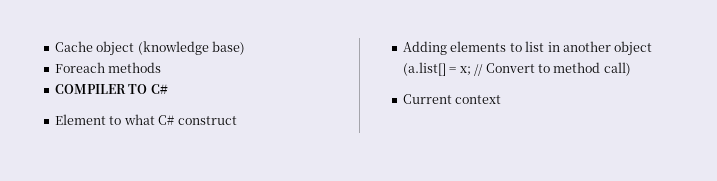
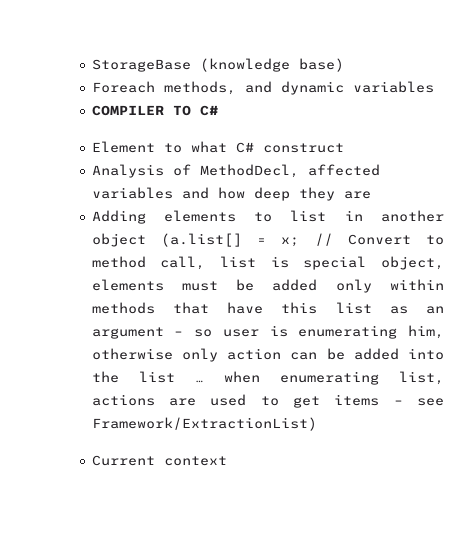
- Cache object (knowledge base)
+ StorageBase (knowledge base)
- Foreach methods
+ Foreach methods, and dynamic variables
+ Analysis of MethodDecl, affected variables and how deep they are
- Adding elements to list in another object (a.list[] = x; // Convert to method call)
+ Adding elements to list in another object (a.list[] = x; // Convert to method call, list is special object, elements must be added only within methods that have this list as an argument – so user is enumerating him, otherwise only action can be added into the list … when enumerating list, actions are used to get items – see Framework/ExtractionList)

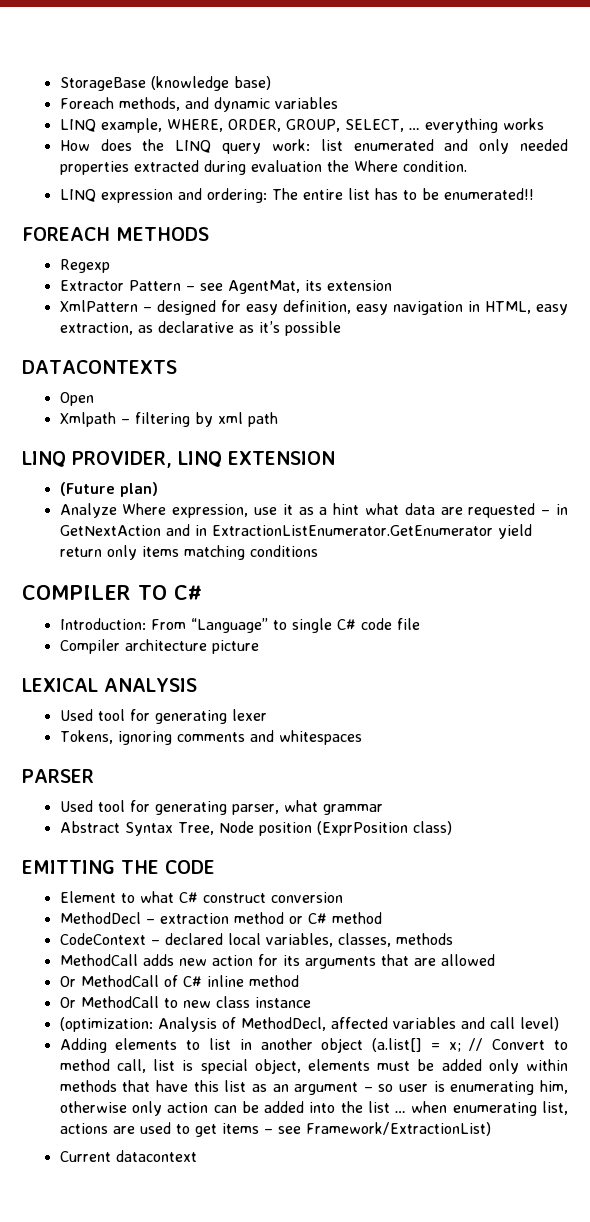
+ LINQ example, WHERE, ORDER, GROUP, SELECT, … everything works
+ How does the LINQ query work: list enumerated and only needed properties extracted during evaluation the Where condition.
+ LINQ expression and ordering: The entire list has to be enumerated!!
+ FOREACH METHODS
+ Regexp
+ Extractor Pattern – see AgentMat, its extension
+ XmlPattern – designed for easy definition, easy navigation in HTML, easy extraction, as declarative as it’s possible
+ DATACONTEXTS
+ Open
+ Xmlpath – filtering by xml path
+ LINQ PROVIDER, LINQ EXTENSION
+ (Future plan)
+ Analyze Where expression, use it as a hint what data are requested – in GetNextAction and in ExtractionListEnumerator.GetEnumerator yield return only items matching conditions
  COMPILER TO C#
+ Introduction: From “Language” to single C# code file
+ Compiler architecture picture
+ LEXICAL ANALYSIS
+ Used tool for generating lexer
+ Tokens, ignoring comments and whitespaces
+ PARSER
+ Used tool for generating parser, what grammar
+ Abstract Syntax Tree, Node position (ExprPosition class)
+ EMITTING THE CODE
- Element to what C# construct
- Analysis of MethodDecl, affected variables and how deep they are
+ Element to what C# construct conversion
+ MethodDecl – extraction method or C# method
+ CodeContext – declared local variables, classes, methods
+ MethodCall adds new action for its arguments that are allowed
+ Or MethodCall of C# inline method
+ Or MethodCall to new class instance
+ (optimization: Analysis of MethodDecl, affected variables and call level)
- Current context
+ Current datacontext

